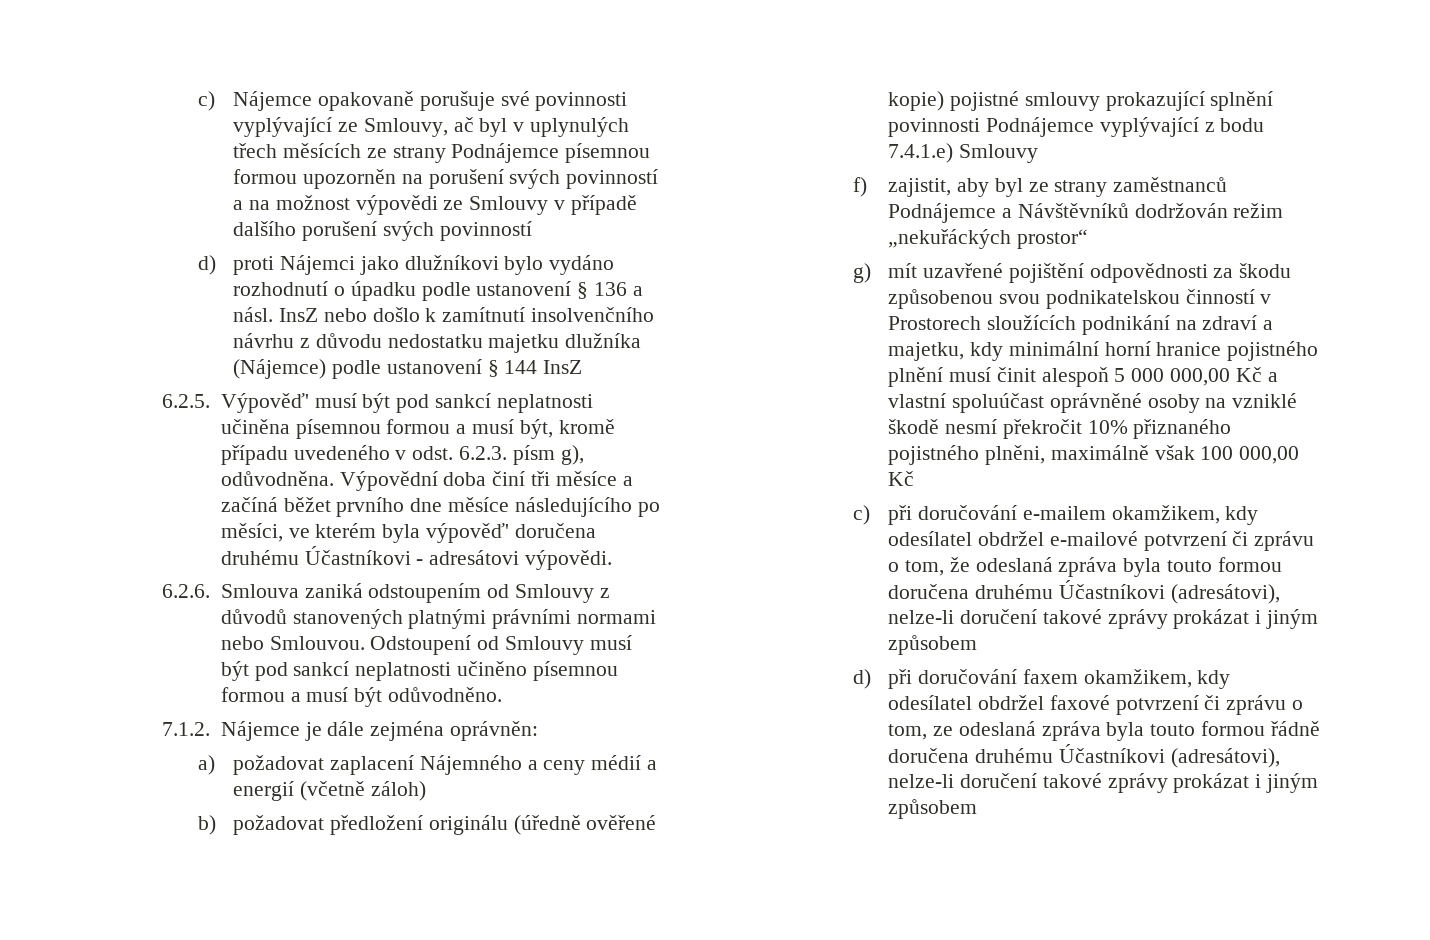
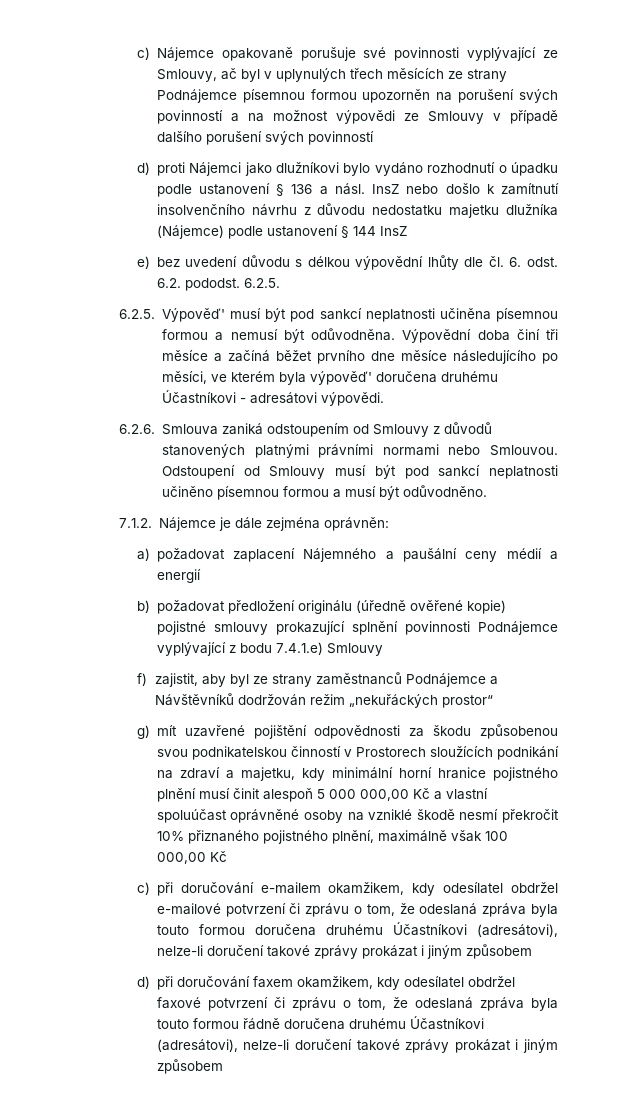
+ e) bez uvedení důvodu s délkou výpovědní lhůty dle čl. 6. odst. 6.2. pododst. 6.2.5.
- 6.2.5. Výpověď' musí být pod sankcí neplatnosti učiněna písemnou formou a musí být, kromě případu uvedeného v odst. 6.2.3. písm g), odůvodněna.
+ 6.2.5. Výpověď' musí být pod sankcí neplatnosti učiněna písemnou formou a nemusí být odůvodněna.
- a) požadovat zaplacení Nájemného a ceny médií a energií (včetně záloh)
+ a) požadovat zaplacení Nájemného a paušální ceny médií a energií
- g) mít uzavřené pojištění odpovědnosti za škodu způsobenou svou podnikatelskou činností v Prostorech sloužících podnikání na zdraví a majetku, kdy minimální horní hranice pojistného plnění musí činit alespoň 5 000 000,00 Kč a vlastní spoluúčast oprávněné osoby na vzniklé škodě nesmí překročit 10% přiznaného pojistného plněni, maximálně však 100 000,00 Kč
+ g) mít uzavřené pojištění odpovědnosti za škodu způsobenou svou podnikatelskou činností v Prostorech sloužících podnikání na zdraví a majetku, kdy minimální horní hranice pojistného plnění musí činit alespoň 5 000 000,00 Kč a vlastní spoluúčast oprávněné osoby na vzniklé škodě nesmí překročit 10% přiznaného pojistného plnění, maximálně však 100 000,00 Kč
- d) při doručování faxem okamžikem, kdy odesílatel obdržel faxové potvrzení či zprávu o tom, ze odeslaná zpráva byla touto formou řádně doručena druhému Účastníkovi (adresátovi), nelze-li doručení takové zprávy prokázat i jiným způsobem
+ d) při doručování faxem okamžikem, kdy odesílatel obdržel faxové potvrzení či zprávu o tom, že odeslaná zpráva byla touto formou řádně doručena druhému Účastníkovi (adresátovi), nelze-li doručení takové zprávy prokázat i jiným způsobem

